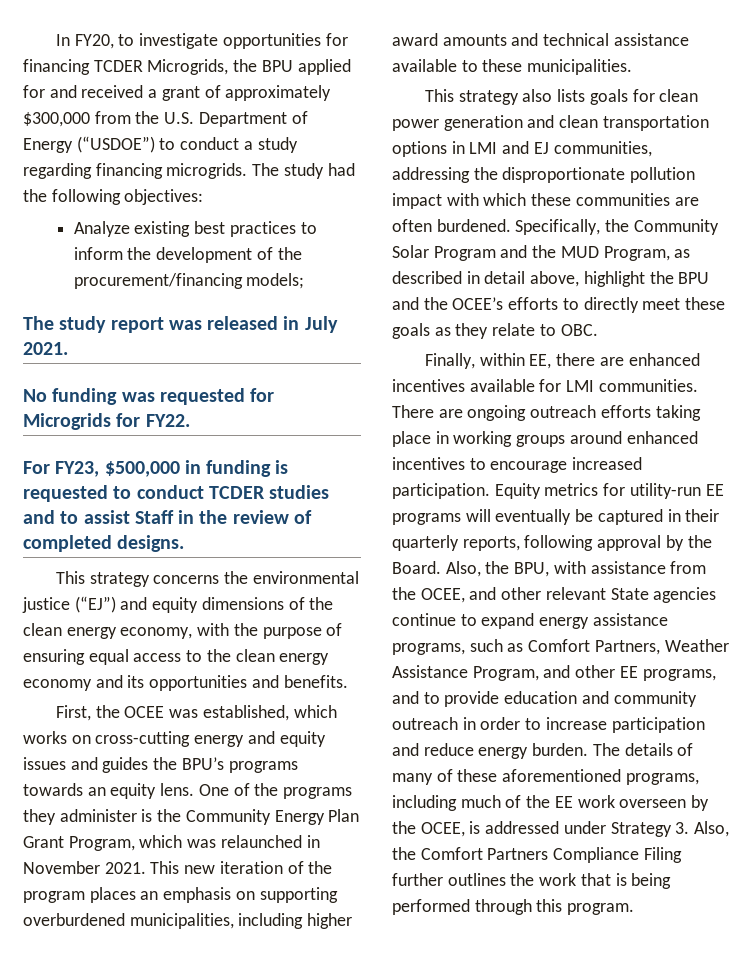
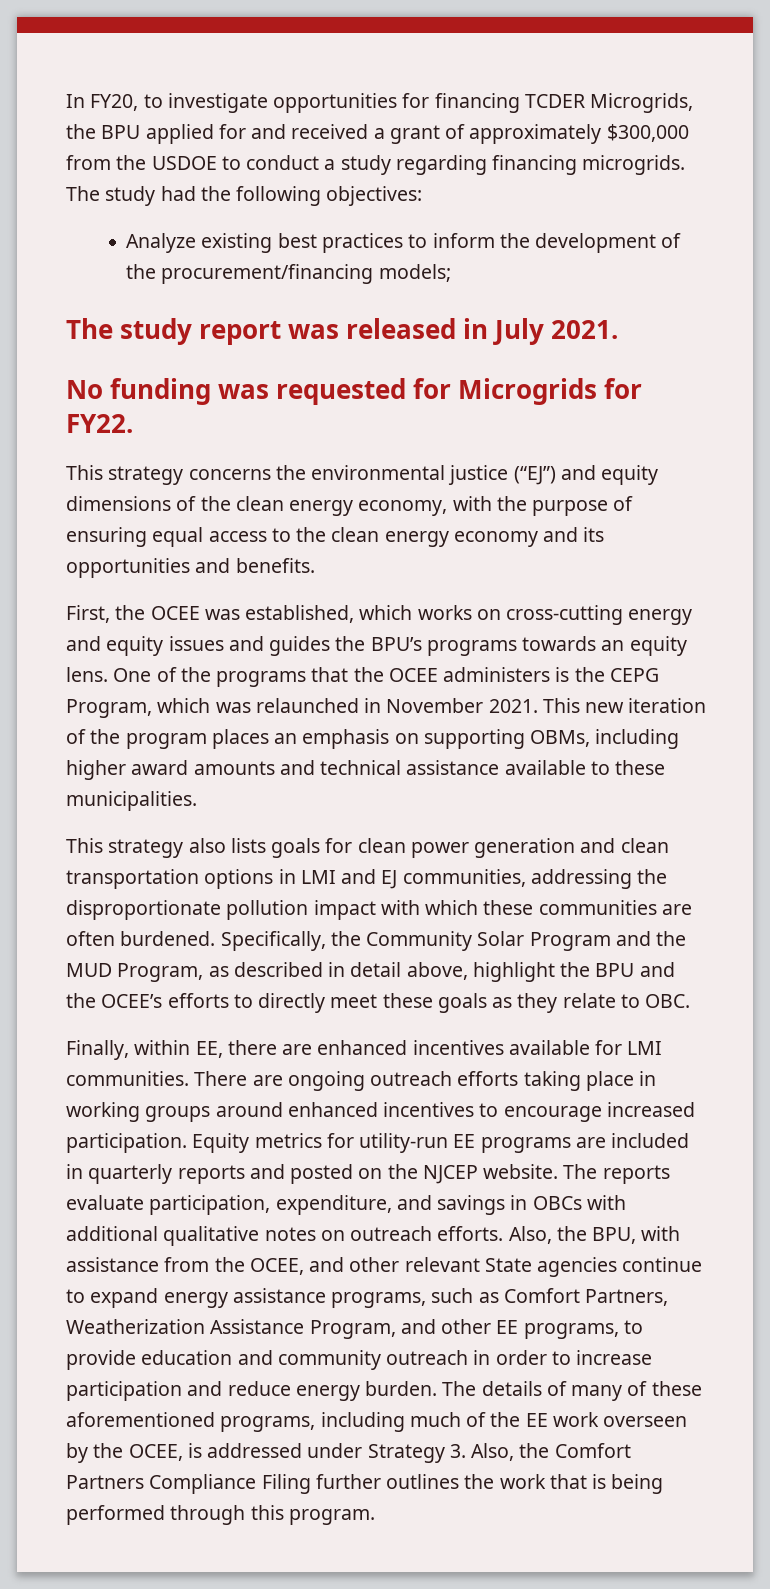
- In FY20, to investigate opportunities for financing TCDER Microgrids, the BPU applied for and received a grant of approximately $300,000 from the U.S. Department of Energy (“USDOE”) to conduct a study regarding financing microgrids.
+ In FY20, to investigate opportunities for financing TCDER Microgrids, the BPU applied for and received a grant of approximately $300,000 from the USDOE to conduct a study regarding financing microgrids.
- For FY23, $500,000 in funding is requested to conduct TCDER studies and to assist Staff in the review of completed designs.
- One of the programs they administer is the Community Energy Plan Grant Program, which was relaunched in November 2021.
+ One of the programs that the OCEE administers is the CEPG Program, which was relaunched in November 2021.
- This new iteration of the program places an emphasis on supporting overburdened municipalities, including higher award amounts and technical assistance available to these municipalities.
+ This new iteration of the program places an emphasis on supporting OBMs, including higher award amounts and technical assistance available to these municipalities.
- Equity metrics for utility-run EE programs will eventually be captured in their quarterly reports, following approval by the Board.
+ Equity metrics for utility-run EE programs are included in quarterly reports and posted on the NJCEP website. The reports evaluate participation, expenditure, and savings in OBCs with additional qualitative notes on outreach efforts.
- Also, the BPU, with assistance from the OCEE, and other relevant State agencies continue to expand energy assistance programs, such as Comfort Partners, Weather Assistance Program, and other EE programs, and to provide education and community outreach in order to increase participation and reduce energy burden.
+ Also, the BPU, with assistance from the OCEE, and other relevant State agencies continue to expand energy assistance programs, such as Comfort Partners, Weatherization Assistance Program, and other EE programs, to provide education and community outreach in order to increase participation and reduce energy burden.

